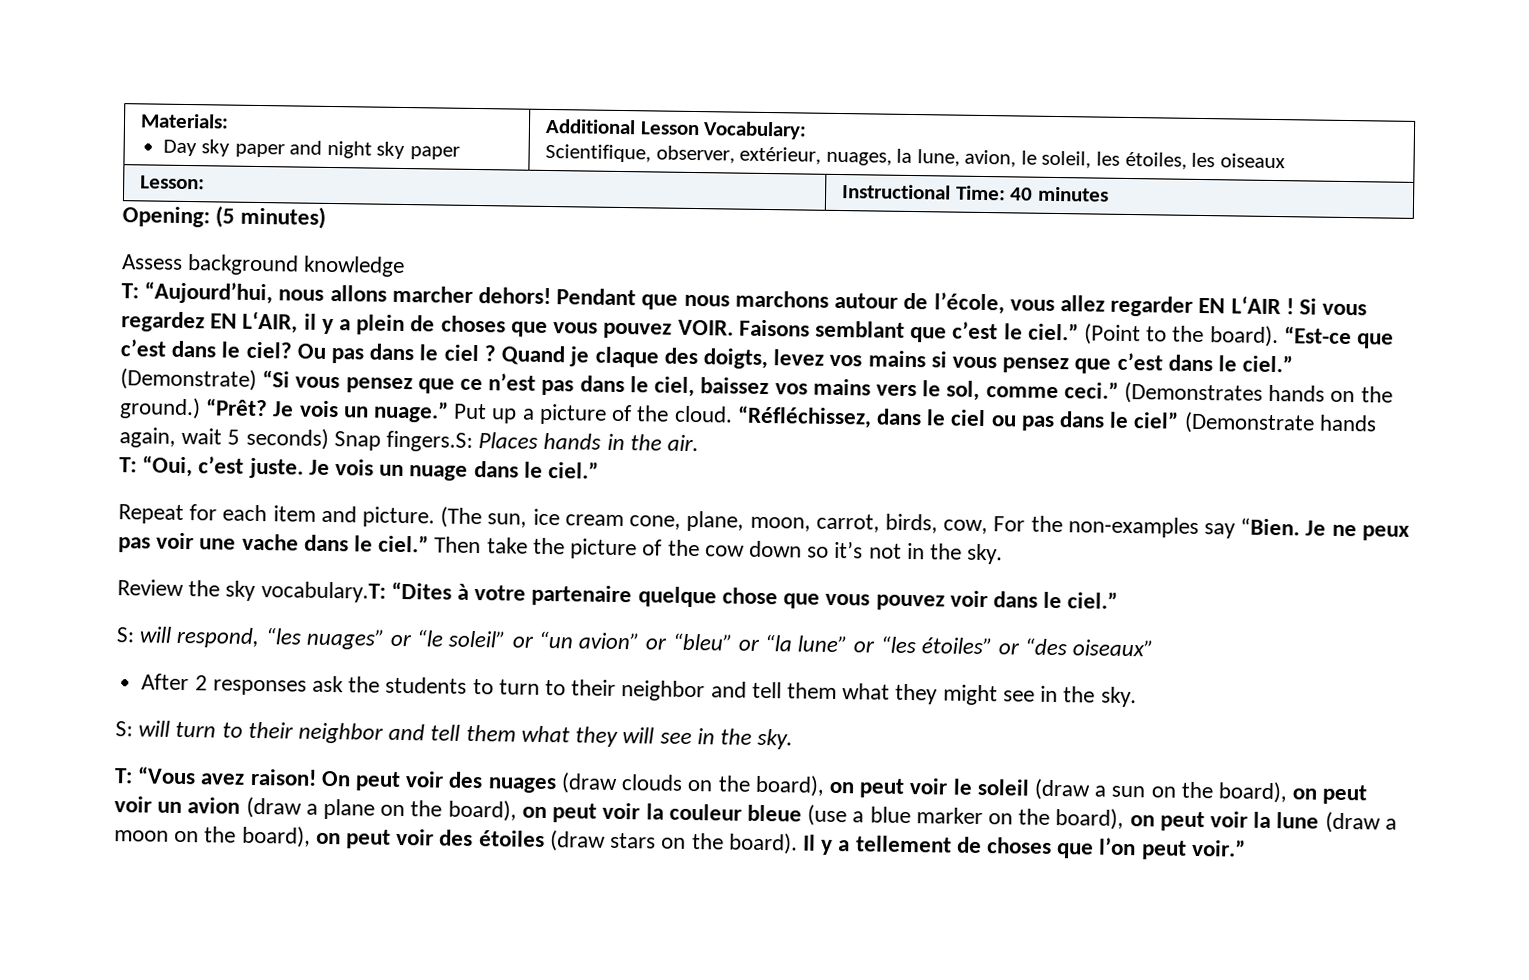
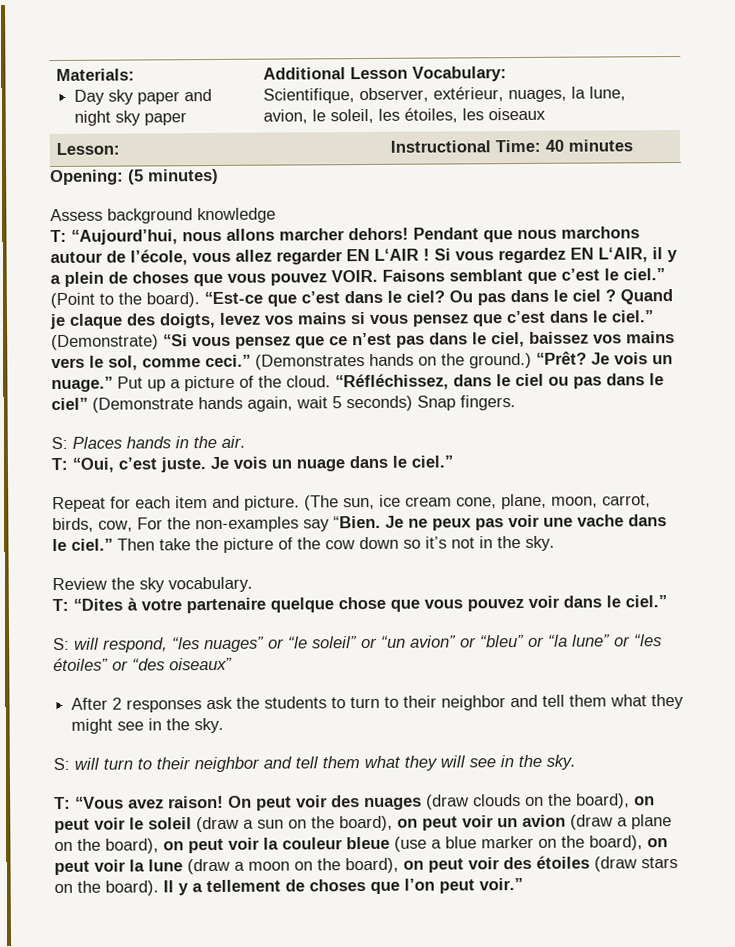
- “Réfléchissez, dans le ciel ou pas dans le ciel” (Demonstrate hands again, wait 5 seconds) Snap fingers.S: Places hands in the air.
+ “Réfléchissez, dans le ciel ou pas dans le ciel” (Demonstrate hands again, wait 5 seconds) Snap fingers.
+ S: Places hands in the air.
- Review the sky vocabulary.T: “Dites à votre partenaire quelque chose que vous pouvez voir dans le ciel.”
+ Review the sky vocabulary.
+ T: “Dites à votre partenaire quelque chose que vous pouvez voir dans le ciel.”

